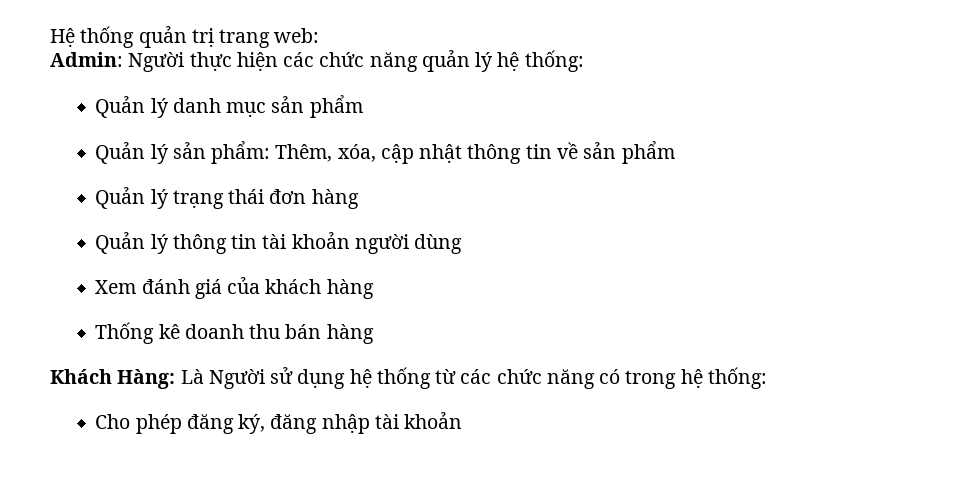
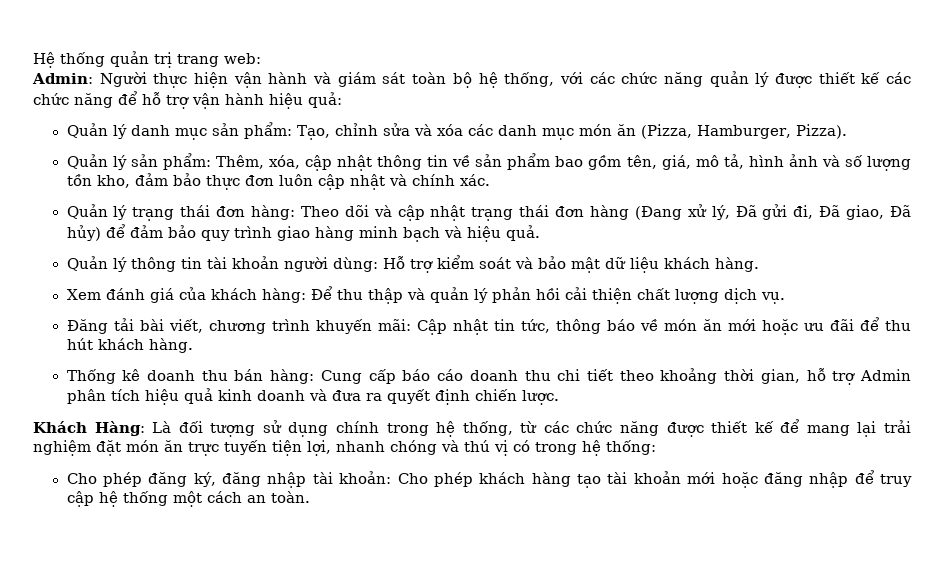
- Admin: Người thực hiện các chức năng quản lý hệ thống:
+ Admin: Người thực hiện vận hành và giám sát toàn bộ hệ thống, với các chức năng quản lý được thiết kế các chức năng để hỗ trợ vận hành hiệu quả:
- Quản lý danh mục sản phẩm
+ Quản lý danh mục sản phẩm: Tạo, chỉnh sửa và xóa các danh mục món ăn (Pizza, Hamburger, Pizza).
- Quản lý sản phẩm: Thêm, xóa, cập nhật thông tin về sản phẩm
+ Quản lý sản phẩm: Thêm, xóa, cập nhật thông tin về sản phẩm bao gồm tên, giá, mô tả, hình ảnh và số lượng tồn kho, đảm bảo thực đơn luôn cập nhật và chính xác.
- Quản lý trạng thái đơn hàng
+ Quản lý trạng thái đơn hàng: Theo dõi và cập nhật trạng thái đơn hàng (Đang xử lý, Đã gửi đi, Đã giao, Đã hủy) để đảm bảo quy trình giao hàng minh bạch và hiệu quả.
- Quản lý thông tin tài khoản người dùng
+ Quản lý thông tin tài khoản người dùng: Hỗ trợ kiểm soát và bảo mật dữ liệu khách hàng.
- Xem đánh giá của khách hàng
+ Xem đánh giá của khách hàng: Để thu thập và quản lý phản hồi cải thiện chất lượng dịch vụ.
+ Đăng tải bài viết, chương trình khuyến mãi: Cập nhật tin tức, thông báo về món ăn mới hoặc ưu đãi để thu hút khách hàng.
- Thống kê doanh thu bán hàng
- Khách Hàng: Là Người sử dụng hệ thống từ các chức năng có trong hệ thống:
+ Thống kê doanh thu bán hàng: Cung cấp báo cáo doanh thu chi tiết theo khoảng thời gian, hỗ trợ Admin phân tích hiệu quả kinh doanh và đưa ra quyết định chiến lược.
+ Khách Hàng: Là đối tượng sử dụng chính trong hệ thống, từ các chức năng được thiết kế để mang lại trải nghiệm đặt món ăn trực tuyến tiện lợi, nhanh chóng và thú vị có trong hệ thống:
- Cho phép đăng ký, đăng nhập tài khoản
+ Cho phép đăng ký, đăng nhập tài khoản: Cho phép khách hàng tạo tài khoản mới hoặc đăng nhập để truy cập hệ thống một cách an toàn.

